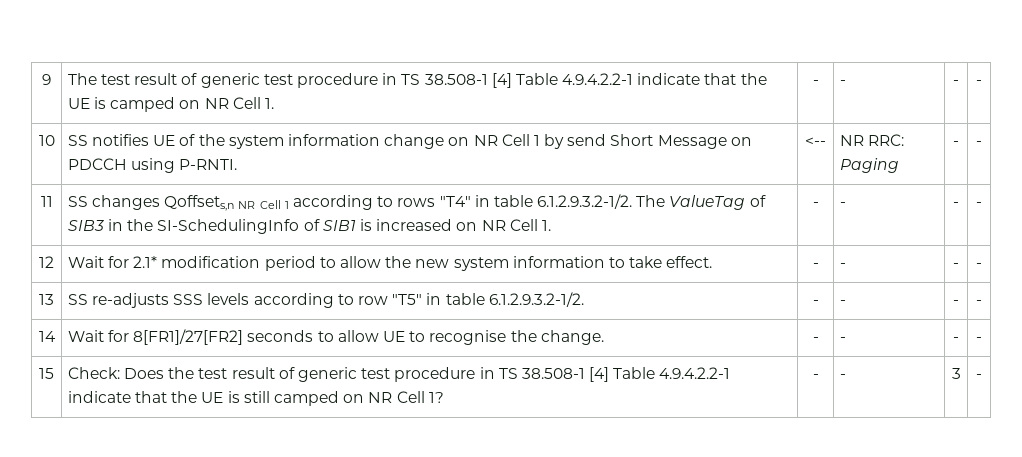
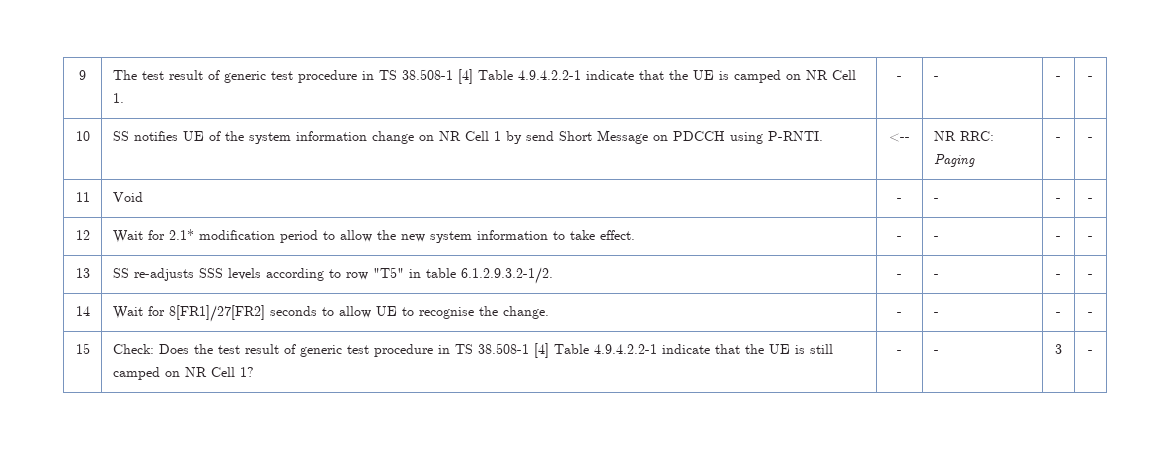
- 11 | SS changes Qoffsets,n NR Cell 1 according to rows "T4" in table 6.1.2.9.3.2-1/2. The ValueTag of SIB3 in the SI-SchedulingInfo of SIB1 is increased on NR Cell 1. | - | - | - | -
+ 11 | Void | - | - | - | -

